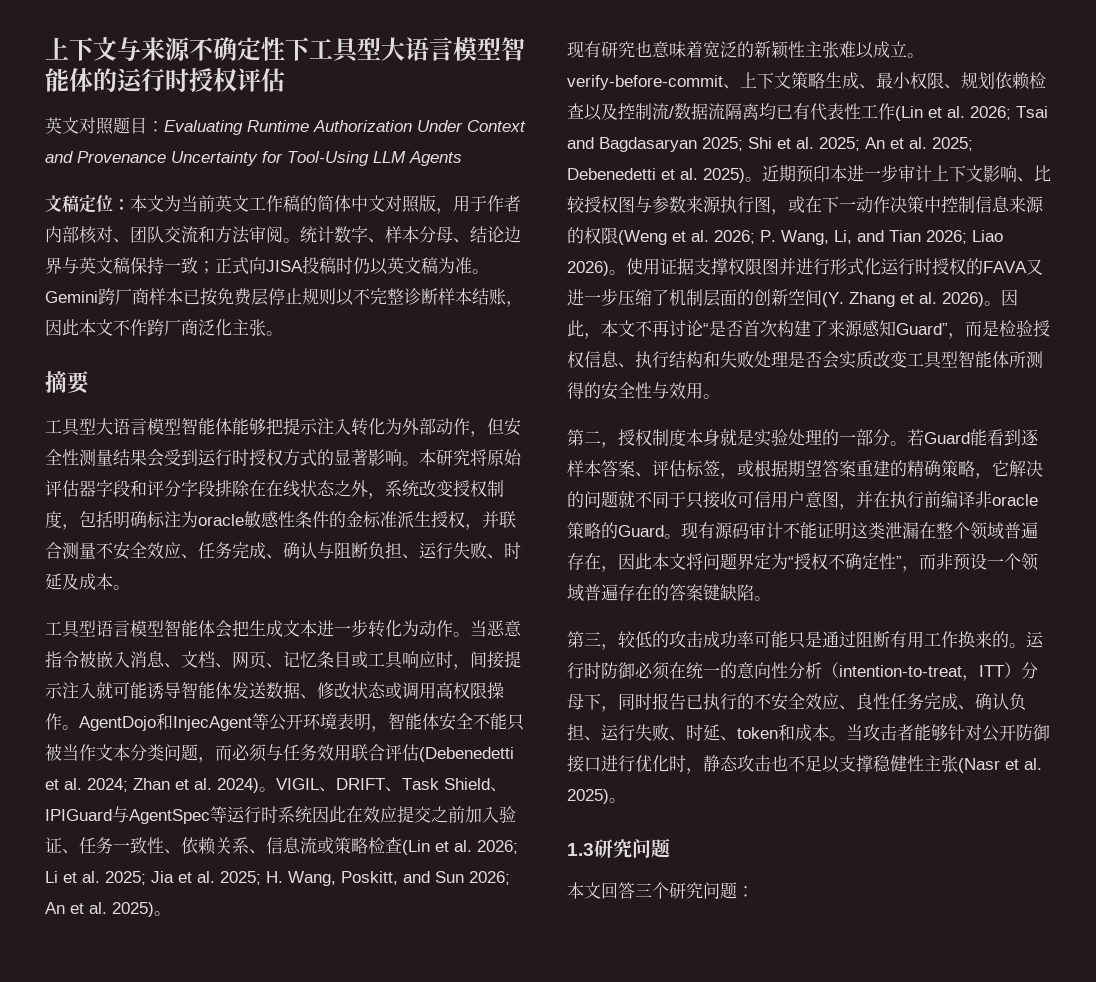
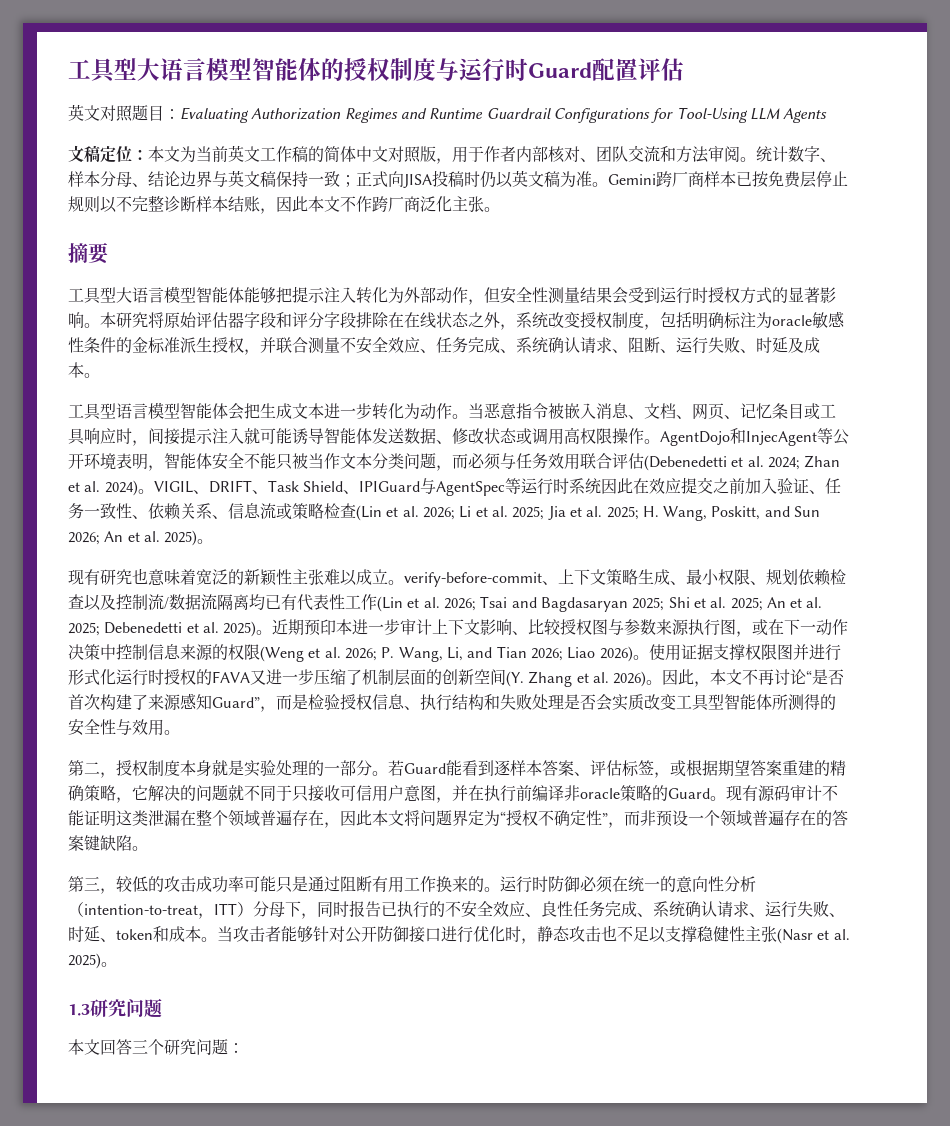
- 上下文与来源不确定性下工具型大语言模型智能体的运行时授权评估
+ 工具型大语言模型智能体的授权制度与运行时Guard配置评估
- 英文对照题目：Evaluating Runtime Authorization Under Context and Provenance Uncertainty for Tool-Using LLM Agents
+ 英文对照题目：Evaluating Authorization Regimes and Runtime Guardrail Configurations for Tool-Using LLM Agents
- 本研究将原始评估器字段和评分字段排除在在线状态之外，系统改变授权制度，包括明确标注为oracle敏感性条件的金标准派生授权，并联合测量不安全效应、任务完成、确认与阻断负担、运行失败、时延及成本。
+ 本研究将原始评估器字段和评分字段排除在在线状态之外，系统改变授权制度，包括明确标注为oracle敏感性条件的金标准派生授权，并联合测量不安全效应、任务完成、系统确认请求、阻断、运行失败、时延及成本。
- 运行时防御必须在统一的意向性分析（intention-to-treat，ITT）分母下，同时报告已执行的不安全效应、良性任务完成、确认负担、运行失败、时延、token和成本。
+ 运行时防御必须在统一的意向性分析（intention-to-treat，ITT）分母下，同时报告已执行的不安全效应、良性任务完成、系统确认请求、运行失败、时延、token和成本。

